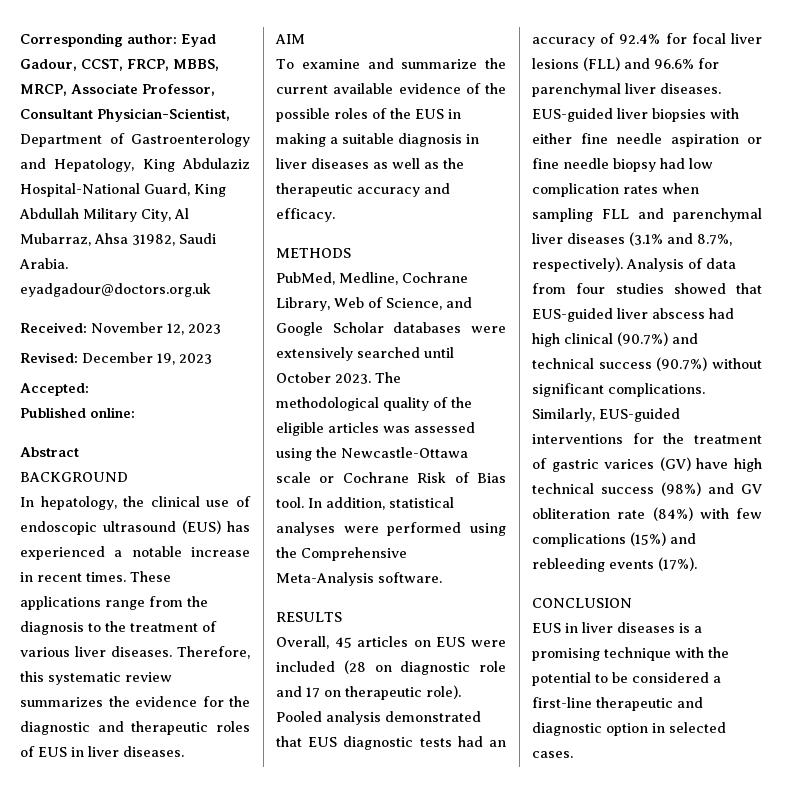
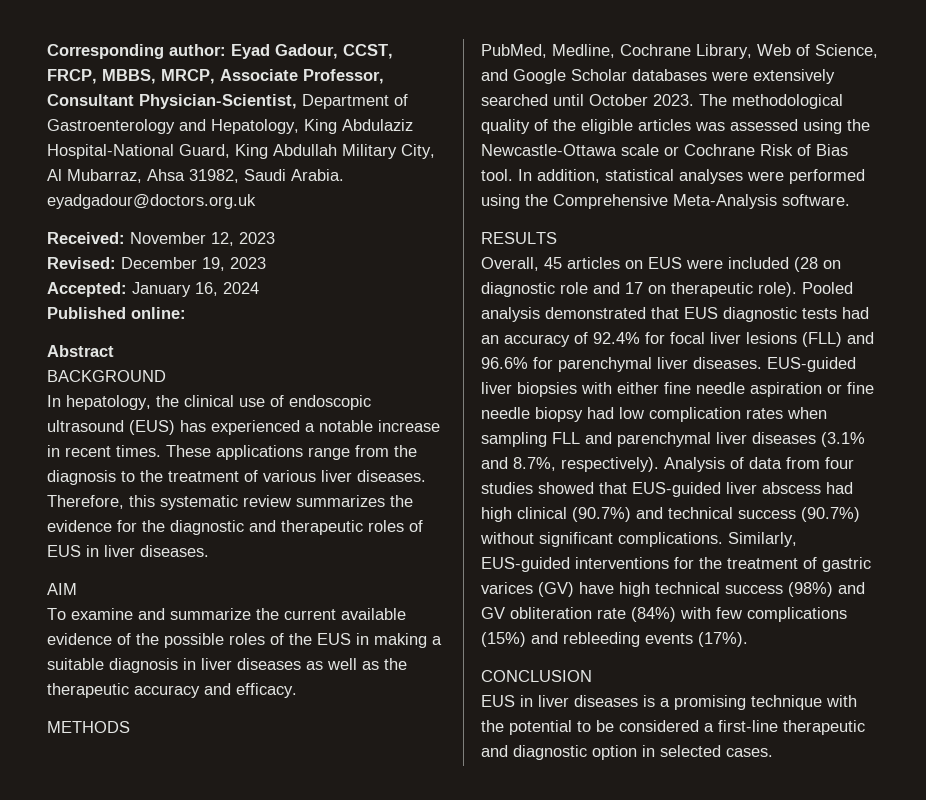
- Accepted:
+ Accepted: January 16, 2024

